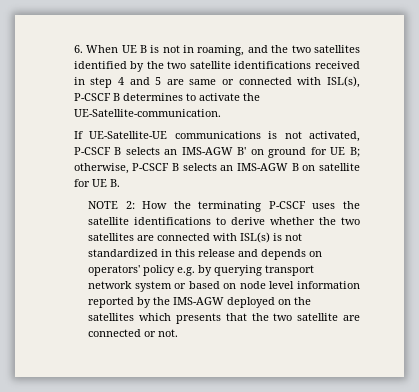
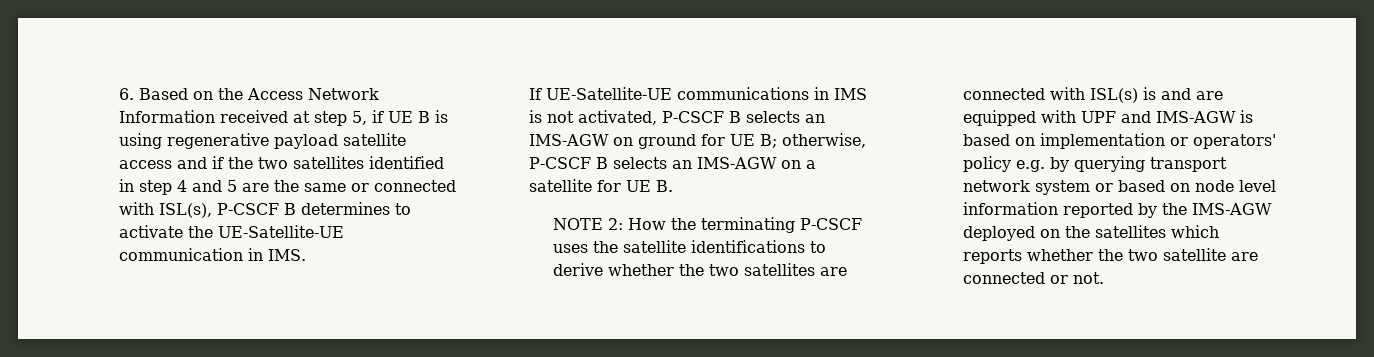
- 6. When UE B is not in roaming, and the two satellites identified by the two satellite identifications received in step 4 and 5 are same or connected with ISL(s), P-CSCF B determines to activate the UE-Satellite-communication.
+ 6. Based on the Access Network Information received at step 5, if UE B is using regenerative payload satellite access and if the two satellites identified in step 4 and 5 are the same or connected with ISL(s), P-CSCF B determines to activate the UE-Satellite-UE communication in IMS.
- If UE-Satellite-UE communications is not activated, P-CSCF B selects an IMS-AGW B' on ground for UE B; otherwise, P-CSCF B selects an IMS-AGW B on satellite for UE B.
+ If UE-Satellite-UE communications in IMS is not activated, P-CSCF B selects an IMS-AGW on ground for UE B; otherwise, P-CSCF B selects an IMS-AGW on a satellite for UE B.
- NOTE 2: How the terminating P-CSCF uses the satellite identifications to derive whether the two satellites are connected with ISL(s) is not standardized in this release and depends on operators' policy e.g. by querying transport network system or based on node level information reported by the IMS-AGW deployed on the satellites which presents that the two satellite are connected or not.
+ NOTE 2: How the terminating P-CSCF uses the satellite identifications to derive whether the two satellites are connected with ISL(s) is and are equipped with UPF and IMS-AGW is based on implementation or operators' policy e.g. by querying transport network system or based on node level information reported by the IMS-AGW deployed on the satellites which reports whether the two satellite are connected or not.

